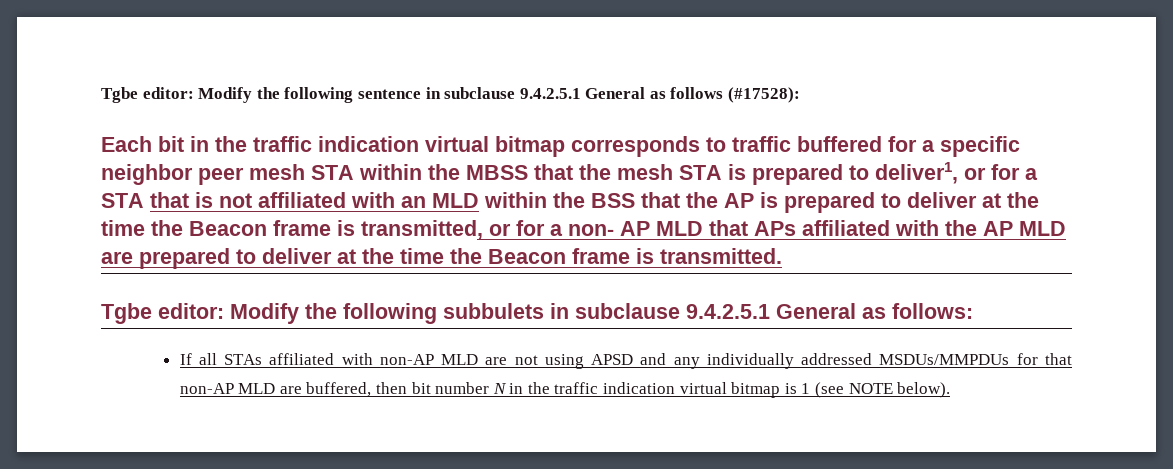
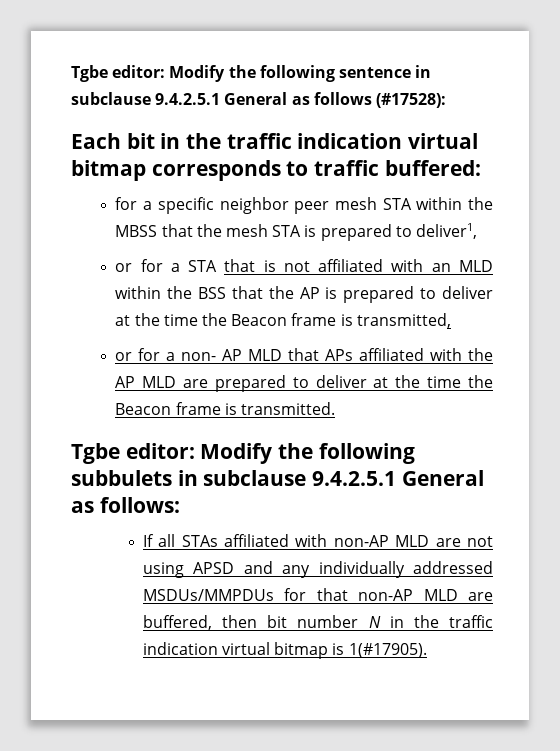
- Each bit in the traffic indication virtual bitmap corresponds to traffic buffered for a specific neighbor peer mesh STA within the MBSS that the mesh STA is prepared to deliver1, or for a STA that is not affiliated with an MLD within the BSS that the AP is prepared to deliver at the time the Beacon frame is transmitted, or for a non- AP MLD that APs affiliated with the AP MLD are prepared to deliver at the time the Beacon frame is transmitted.
+ Each bit in the traffic indication virtual bitmap corresponds to traffic buffered:
+ for a specific neighbor peer mesh STA within the MBSS that the mesh STA is prepared to deliver1,
+ or for a STA that is not affiliated with an MLD within the BSS that the AP is prepared to deliver at the time the Beacon frame is transmitted,
+ or for a non- AP MLD that APs affiliated with the AP MLD are prepared to deliver at the time the Beacon frame is transmitted.
- If all STAs affiliated with non-AP MLD are not using APSD and any individually addressed MSDUs/MMPDUs for that non-AP MLD are buffered, then bit number N in the traffic indication virtual bitmap is 1 (see NOTE below).
+ If all STAs affiliated with non-AP MLD are not using APSD and any individually addressed MSDUs/MMPDUs for that non-AP MLD are buffered, then bit number N in the traffic indication virtual bitmap is 1(#17905).

